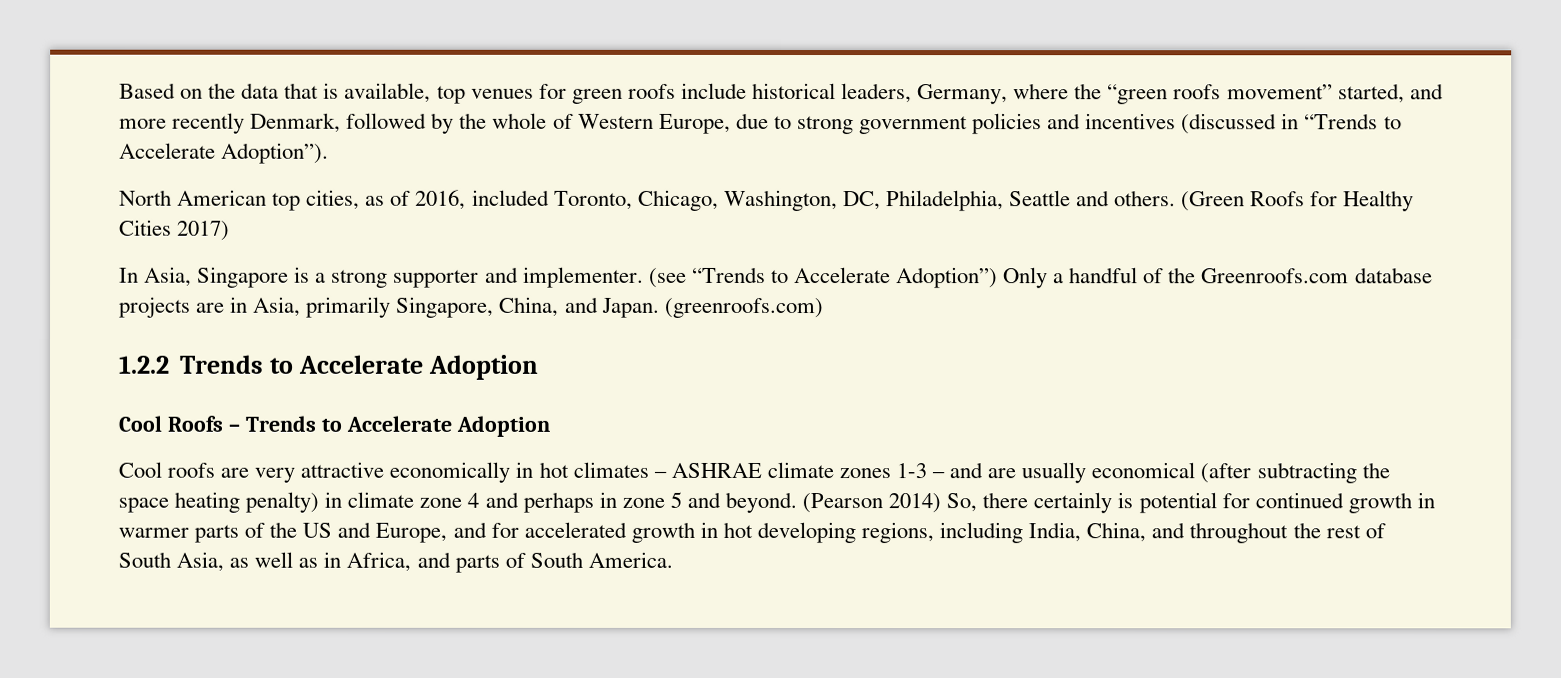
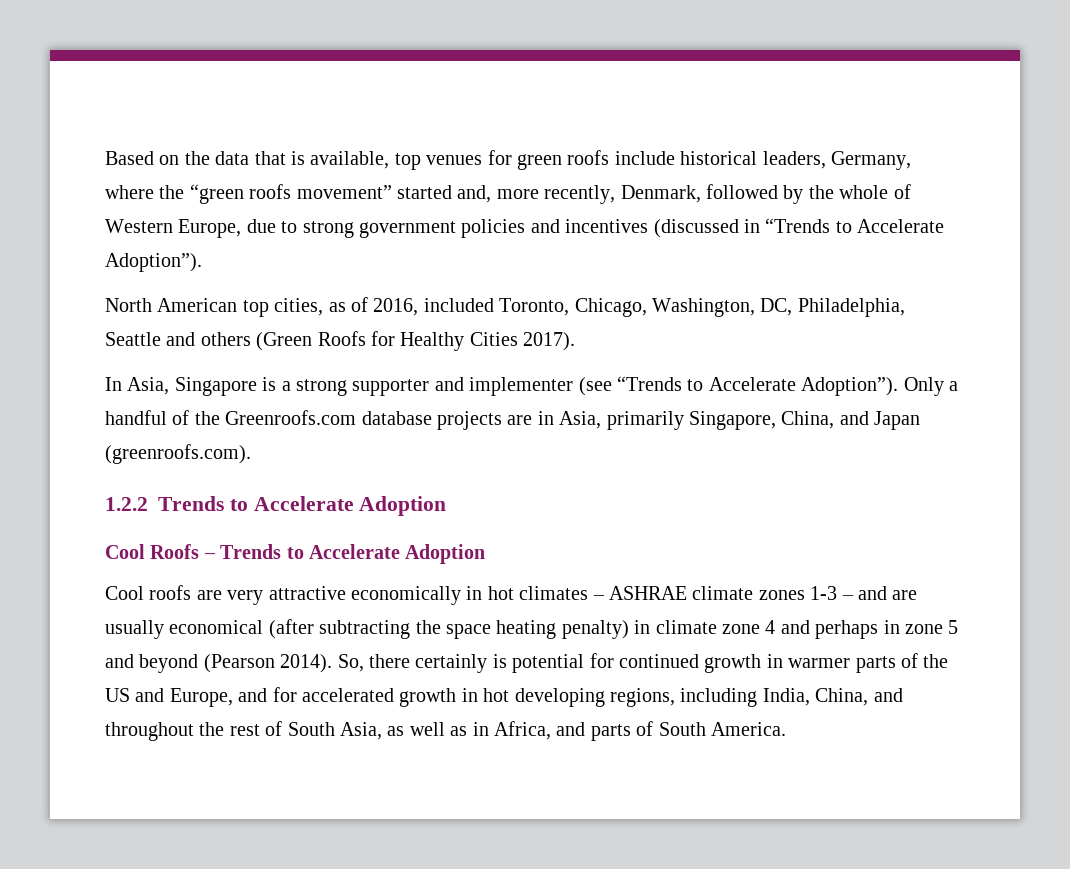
- Based on the data that is available, top venues for green roofs include historical leaders, Germany, where the “green roofs movement” started, and more recently Denmark, followed by the whole of Western Europe, due to strong government policies and incentives (discussed in “Trends to Accelerate Adoption”).
+ Based on the data that is available, top venues for green roofs include historical leaders, Germany, where the “green roofs movement” started and, more recently, Denmark, followed by the whole of Western Europe, due to strong government policies and incentives (discussed in “Trends to Accelerate Adoption”).
- North American top cities, as of 2016, included Toronto, Chicago, Washington, DC, Philadelphia, Seattle and others. (Green Roofs for Healthy Cities 2017)
+ North American top cities, as of 2016, included Toronto, Chicago, Washington, DC, Philadelphia, Seattle and others (Green Roofs for Healthy Cities 2017).
- In Asia, Singapore is a strong supporter and implementer. (see “Trends to Accelerate Adoption”) Only a handful of the Greenroofs.com database projects are in Asia, primarily Singapore, China, and Japan. (greenroofs.com)
+ In Asia, Singapore is a strong supporter and implementer (see “Trends to Accelerate Adoption”). Only a handful of the Greenroofs.com database projects are in Asia, primarily Singapore, China, and Japan (greenroofs.com).
- Cool roofs are very attractive economically in hot climates – ASHRAE climate zones 1-3 – and are usually economical (after subtracting the space heating penalty) in climate zone 4 and perhaps in zone 5 and beyond. (Pearson 2014) So, there certainly is potential for continued growth in warmer parts of the US and Europe, and for accelerated growth in hot developing regions, including India, China, and throughout the rest of South Asia, as well as in Africa, and parts of South America.
+ Cool roofs are very attractive economically in hot climates – ASHRAE climate zones 1-3 – and are usually economical (after subtracting the space heating penalty) in climate zone 4 and perhaps in zone 5 and beyond (Pearson 2014). So, there certainly is potential for continued growth in warmer parts of the US and Europe, and for accelerated growth in hot developing regions, including India, China, and throughout the rest of South Asia, as well as in Africa, and parts of South America.

